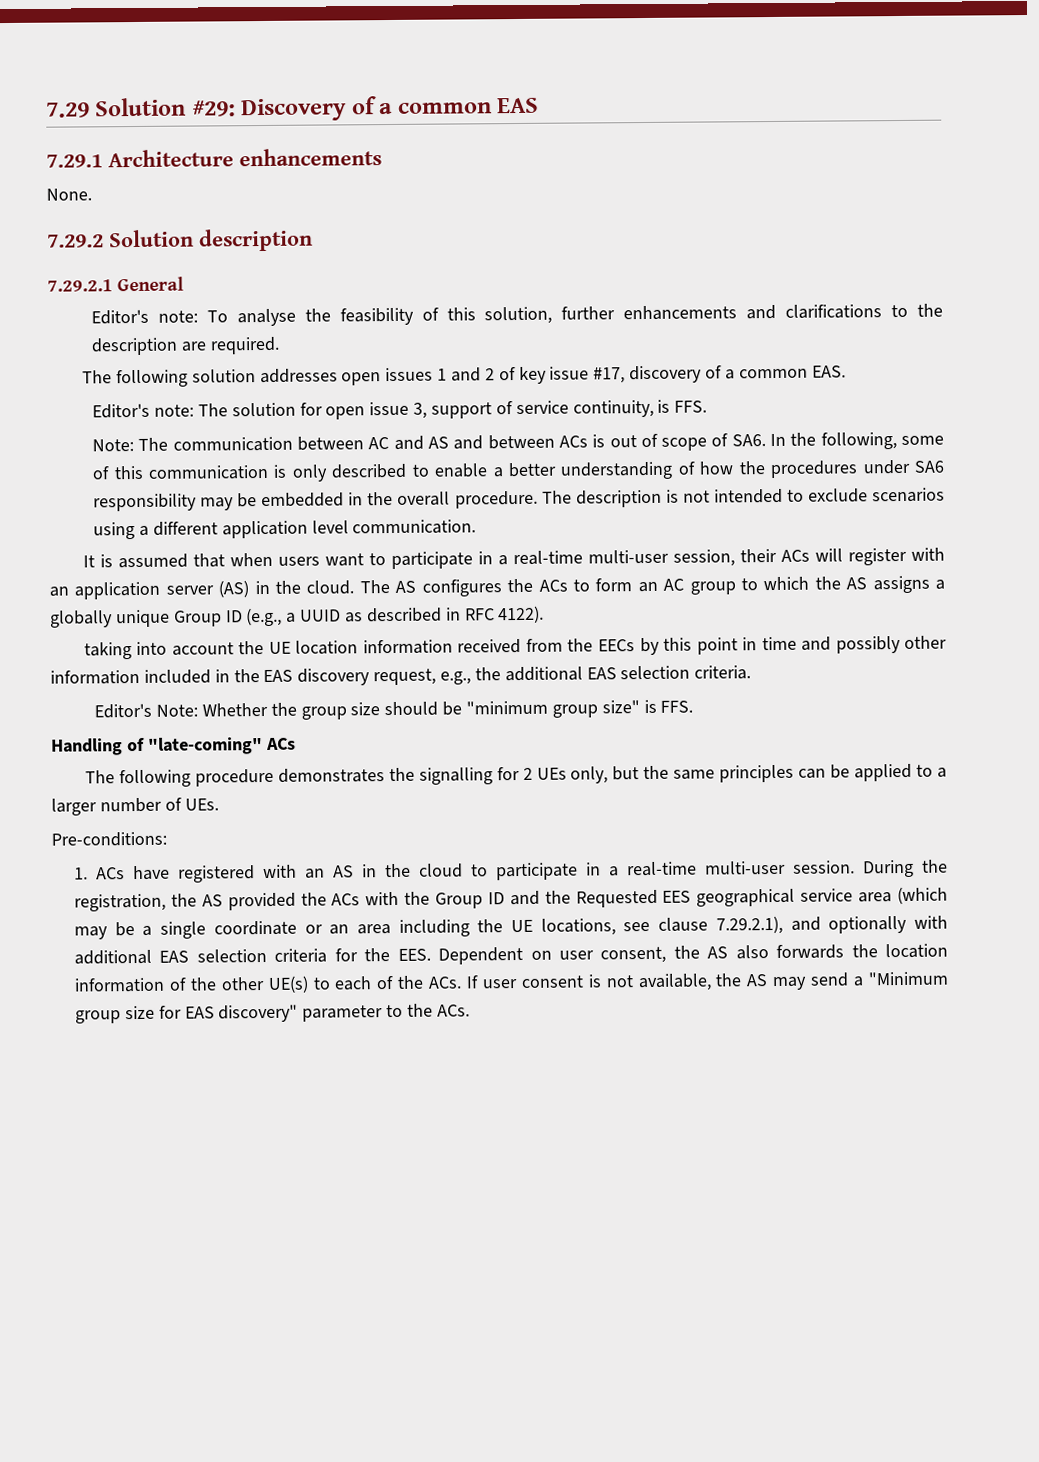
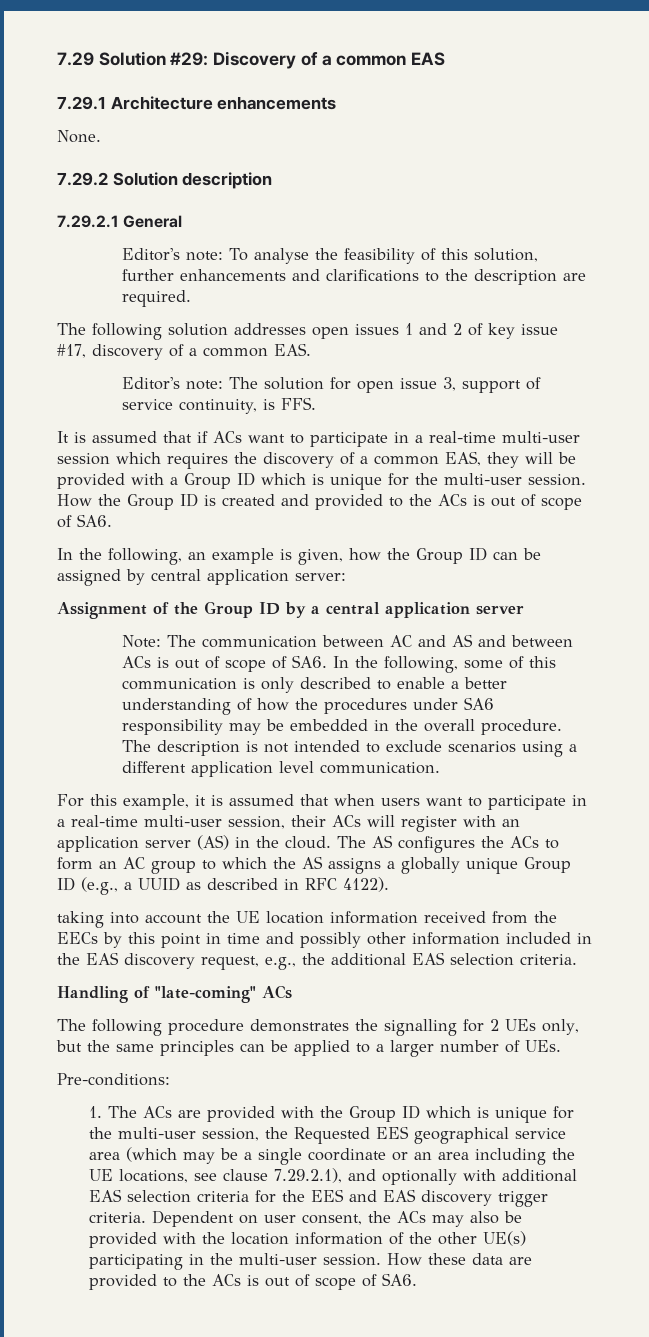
+ It is assumed that if ACs want to participate in a real-time multi-user session which requires the discovery of a common EAS, they will be provided with a Group ID which is unique for the multi-user session. How the Group ID is created and provided to the ACs is out of scope of SA6.
+ In the following, an example is given, how the Group ID can be assigned by central application server:
+ Assignment of the Group ID by a central application server
- It is assumed that when users want to participate in a real-time multi-user session, their ACs will register with an application server (AS) in the cloud.
+ For this example, it is assumed that when users want to participate in a real-time multi-user session, their ACs will register with an application server (AS) in the cloud.
- Editor's Note: Whether the group size should be "minimum group size" is FFS.
- 1. ACs have registered with an AS in the cloud to participate in a real-time multi-user session. During the registration, the AS provided the ACs with the Group ID and the Requested EES geographical service area (which may be a single coordinate or an area including the UE locations, see clause 7.29.2.1), and optionally with additional EAS selection criteria for the EES. Dependent on user consent, the AS also forwards the location information of the other UE(s) to each of the ACs. If user consent is not available, the AS may send a "Minimum group size for EAS discovery" parameter to the ACs.
+ 1. The ACs are provided with the Group ID which is unique for the multi-user session, the Requested EES geographical service area (which may be a single coordinate or an area including the UE locations, see clause 7.29.2.1), and optionally with additional EAS selection criteria for the EES and EAS discovery trigger criteria. Dependent on user consent, the ACs may also be provided with the location information of the other UE(s) participating in the multi-user session. How these data are provided to the ACs is out of scope of SA6.

